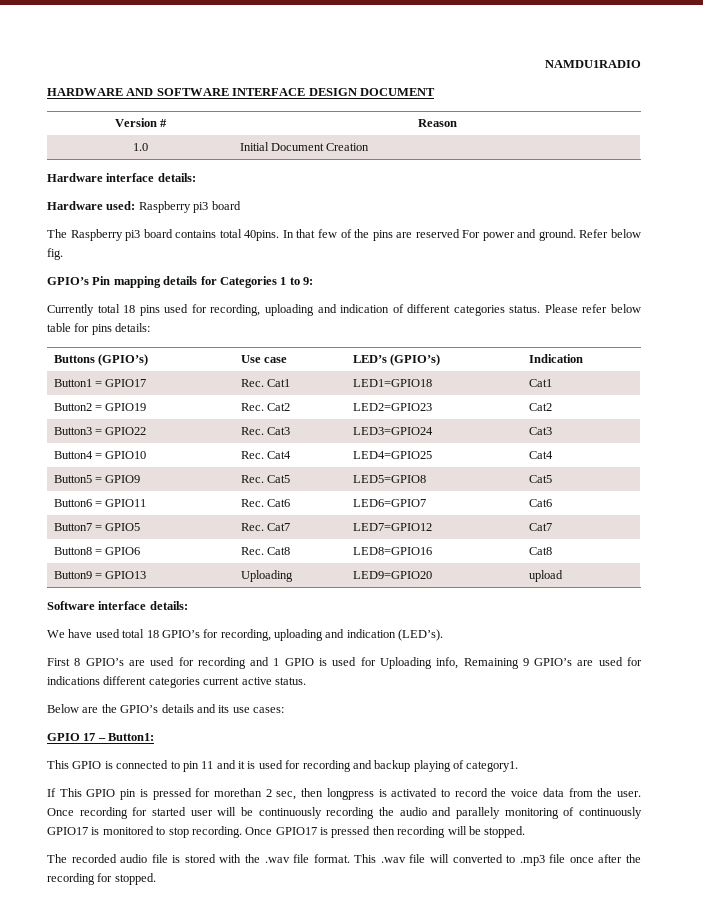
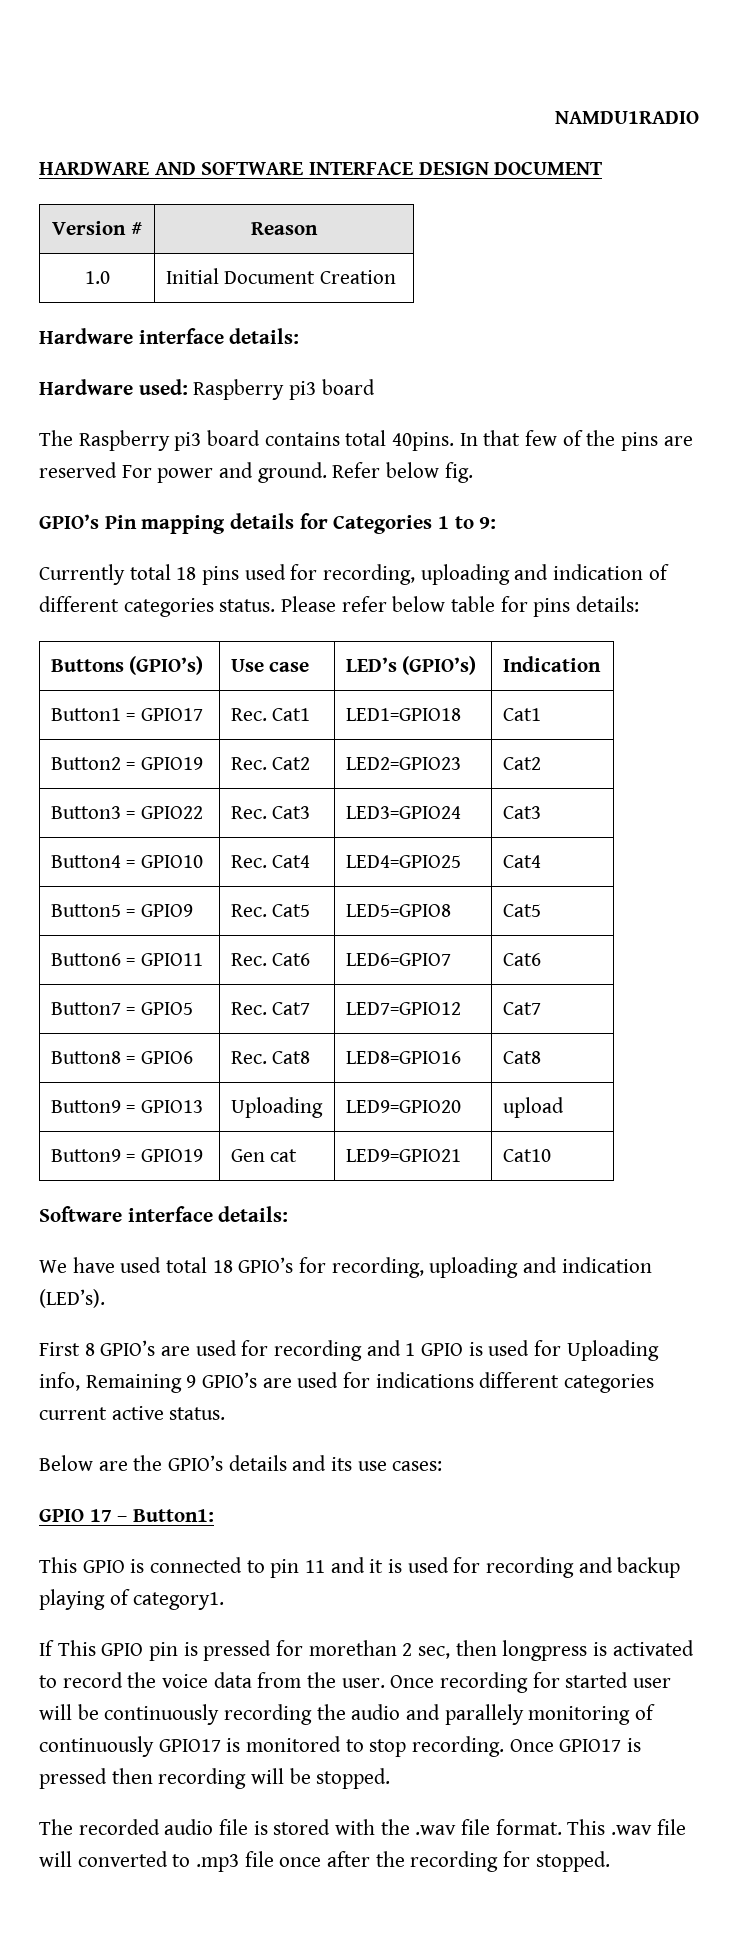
+ Button9 = GPIO19 | Gen cat | LED9=GPIO21 | Cat10

